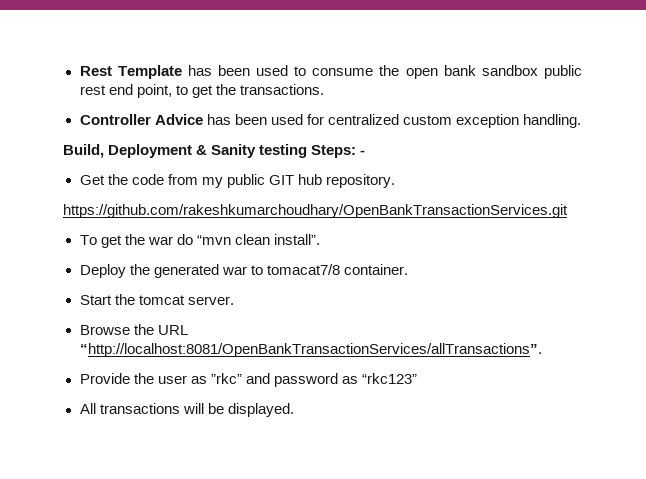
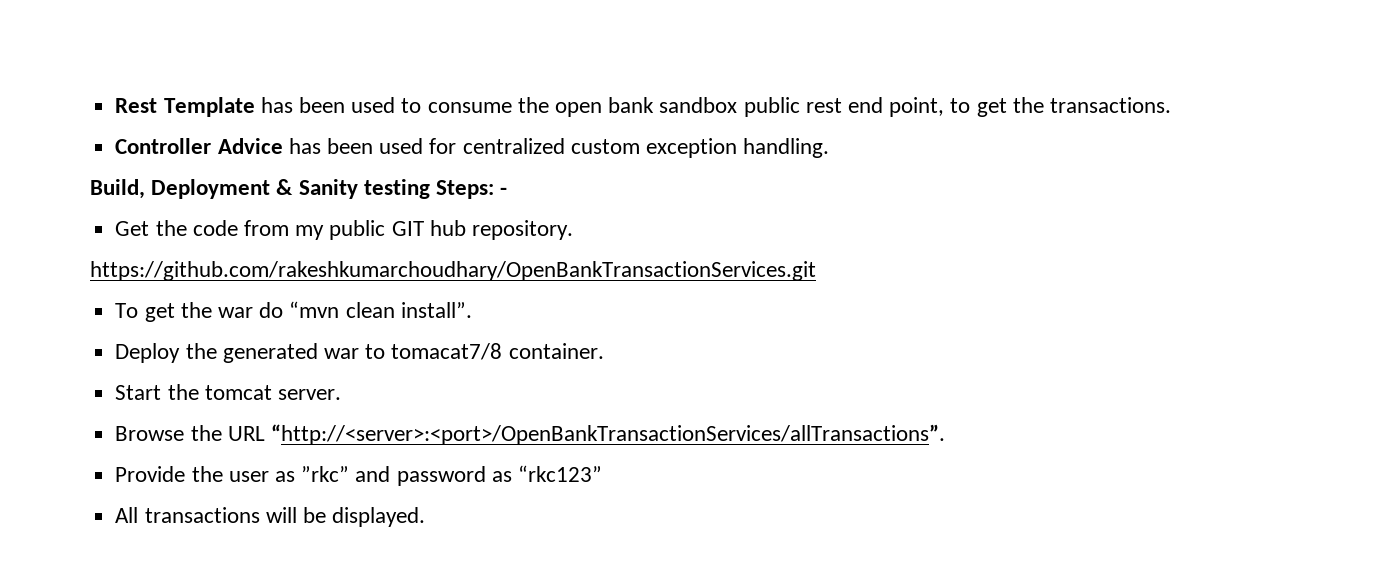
- Browse the URL “http://localhost:8081/OpenBankTransactionServices/allTransactions”.
+ Browse the URL “http://<server>:<port>/OpenBankTransactionServices/allTransactions”.

